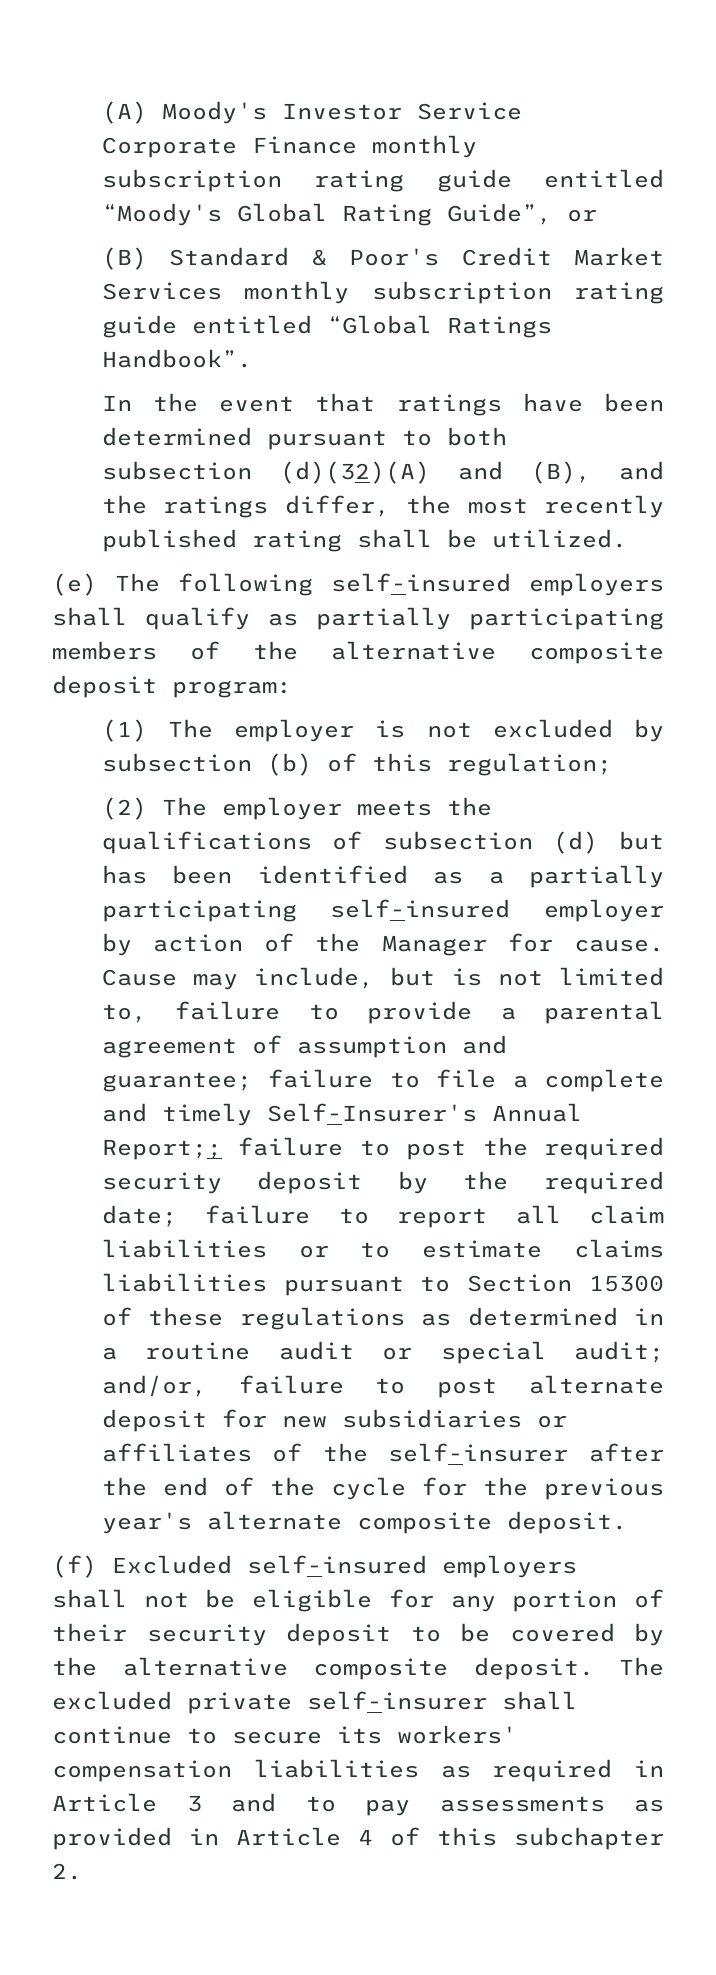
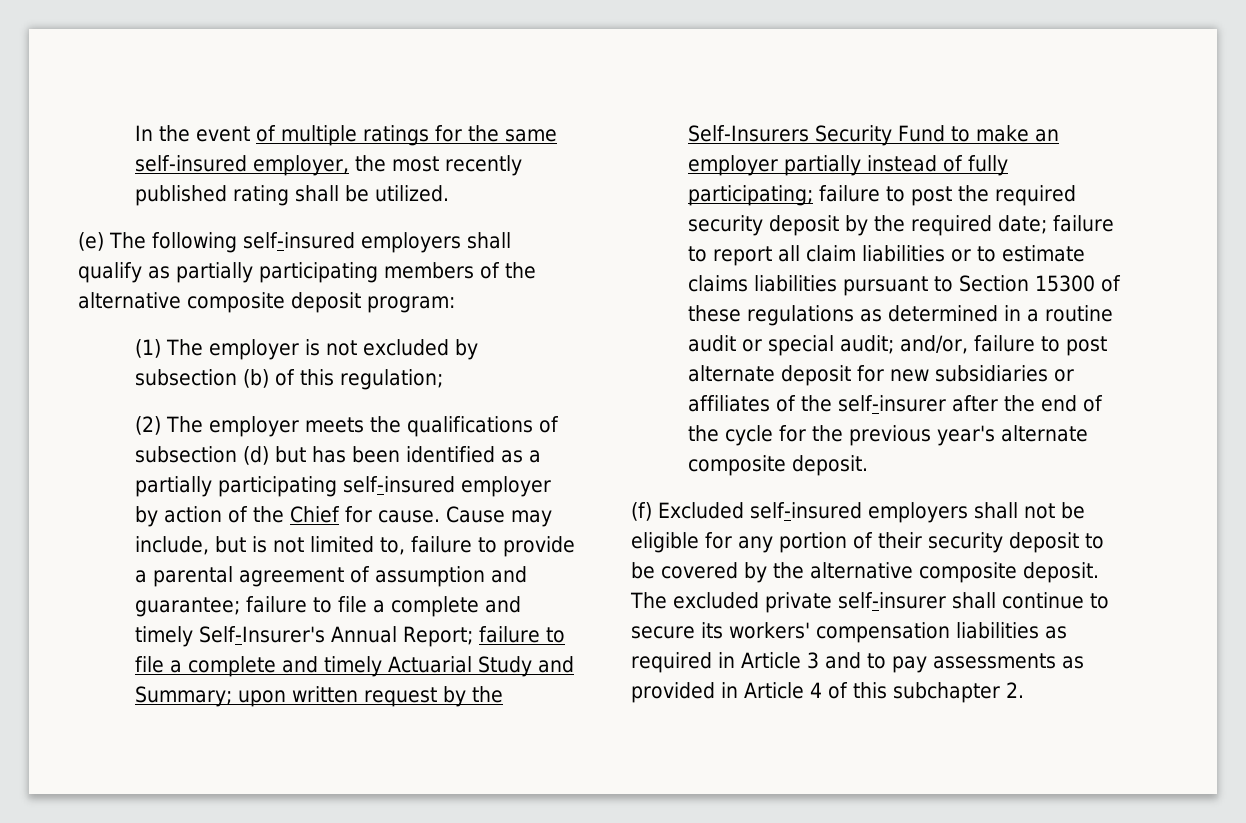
- (A) Moody's Investor Service Corporate Finance monthly subscription rating guide entitled “Moody's Global Rating Guide”, or
- (B) Standard & Poor's Credit Market Services monthly subscription rating guide entitled “Global Ratings Handbook”.
- In the event that ratings have been determined pursuant to both subsection (d)(32)(A) and (B), and the ratings differ, the most recently published rating shall be utilized.
+ In the event of multiple ratings for the same self-insured employer, the most recently published rating shall be utilized.
- (2) The employer meets the qualifications of subsection (d) but has been identified as a partially participating self-insured employer by action of the Manager for cause.
+ (2) The employer meets the qualifications of subsection (d) but has been identified as a partially participating self-insured employer by action of the Chief for cause.
- failure to file a complete and timely Self-Insurer's Annual Report;;
+ failure to file a complete and timely Self-Insurer's Annual Report; failure to file a complete and timely Actuarial Study and Summary; upon written request by the Self-Insurers Security Fund to make an employer partially instead of fully participating;

